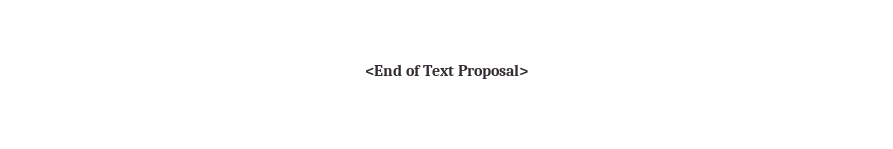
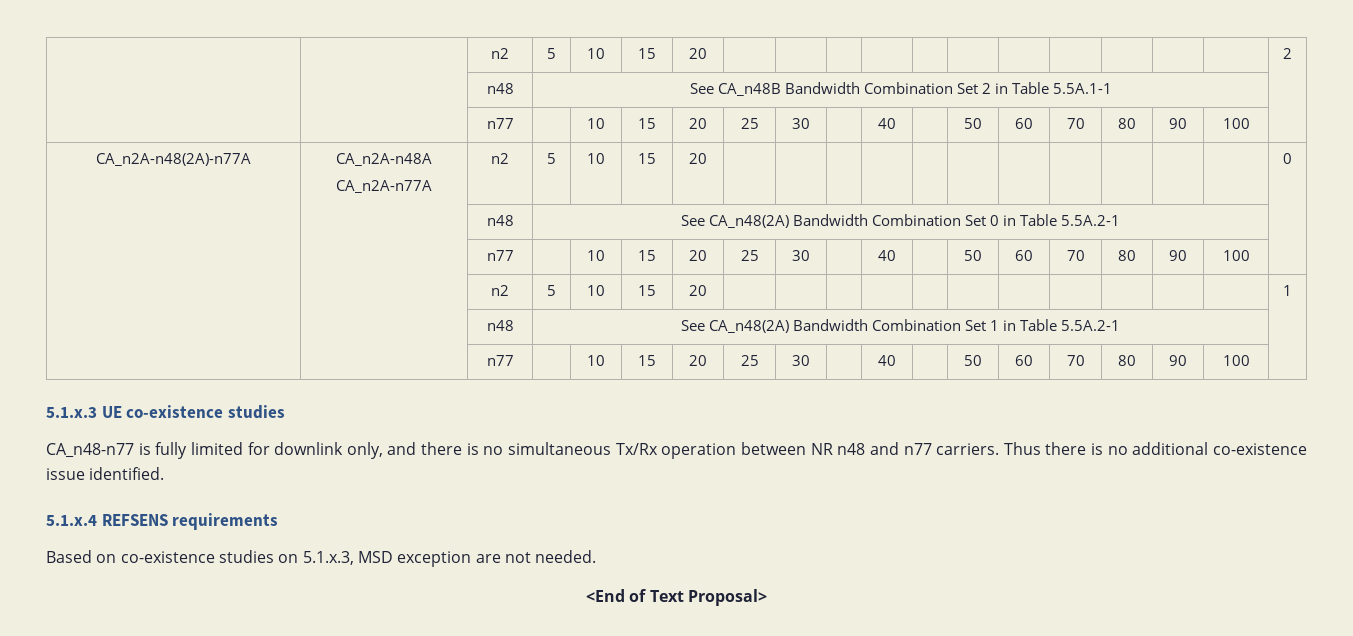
+ | | n2 | 5 | 10 | 15 | 20 | | | | | | | | | | | | 2
+ | | n48 | See CA_n48B Bandwidth Combination Set 2 in Table 5.5A.1-1 |
+ | | n77 | | 10 | 15 | 20 | 25 | 30 | | 40 | | 50 | 60 | 70 | 80 | 90 | 100 |
+ CA_n2A-n48(2A)-n77A | CA_n2A-n48A
+ CA_n2A-n77A | n2 | 5 | 10 | 15 | 20 | | | | | | | | | | | | 0
+ | | n48 | See CA_n48(2A) Bandwidth Combination Set 0 in Table 5.5A.2-1 |
+ | | n77 | | 10 | 15 | 20 | 25 | 30 | | 40 | | 50 | 60 | 70 | 80 | 90 | 100 |
+ | | n2 | 5 | 10 | 15 | 20 | | | | | | | | | | | | 1
+ | | n48 | See CA_n48(2A) Bandwidth Combination Set 1 in Table 5.5A.2-1 |
+ | | n77 | | 10 | 15 | 20 | 25 | 30 | | 40 | | 50 | 60 | 70 | 80 | 90 | 100 |
+ 5.1.x.3 UE co-existence studies
+ CA_n48-n77 is fully limited for downlink only, and there is no simultaneous Tx/Rx operation between NR n48 and n77 carriers. Thus there is no additional co-existence issue identified.
+ 5.1.x.4 REFSENS requirements
+ Based on co-existence studies on 5.1.x.3, MSD exception are not needed.

